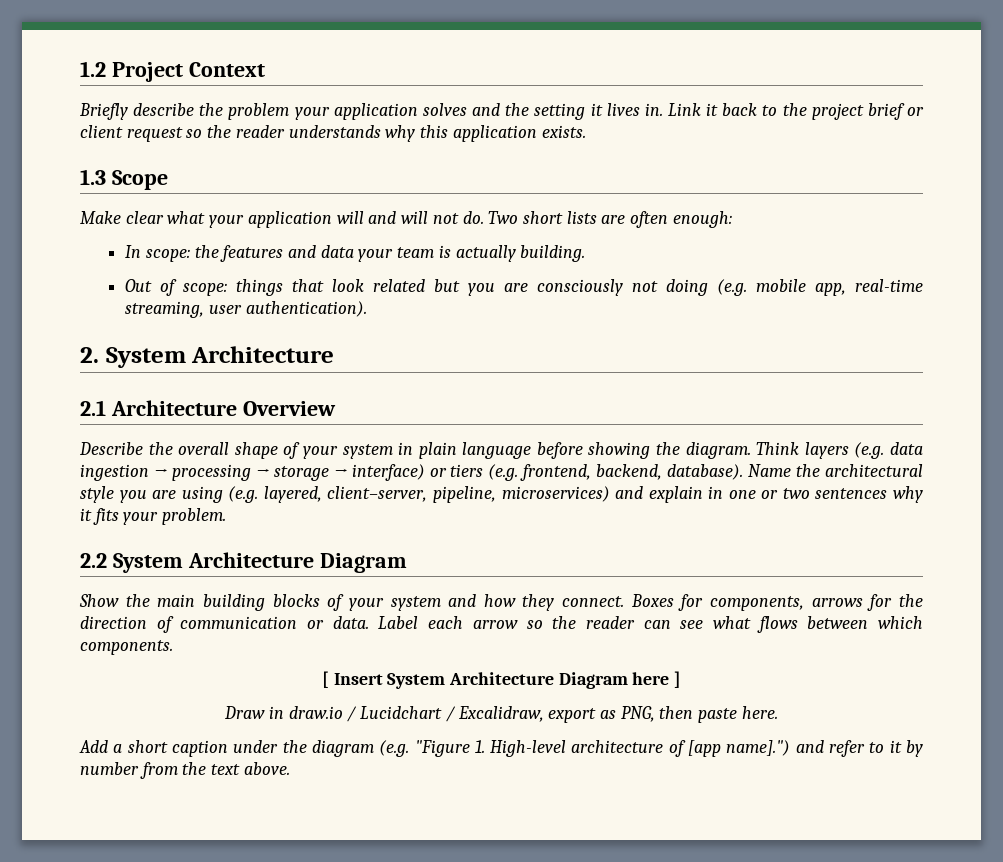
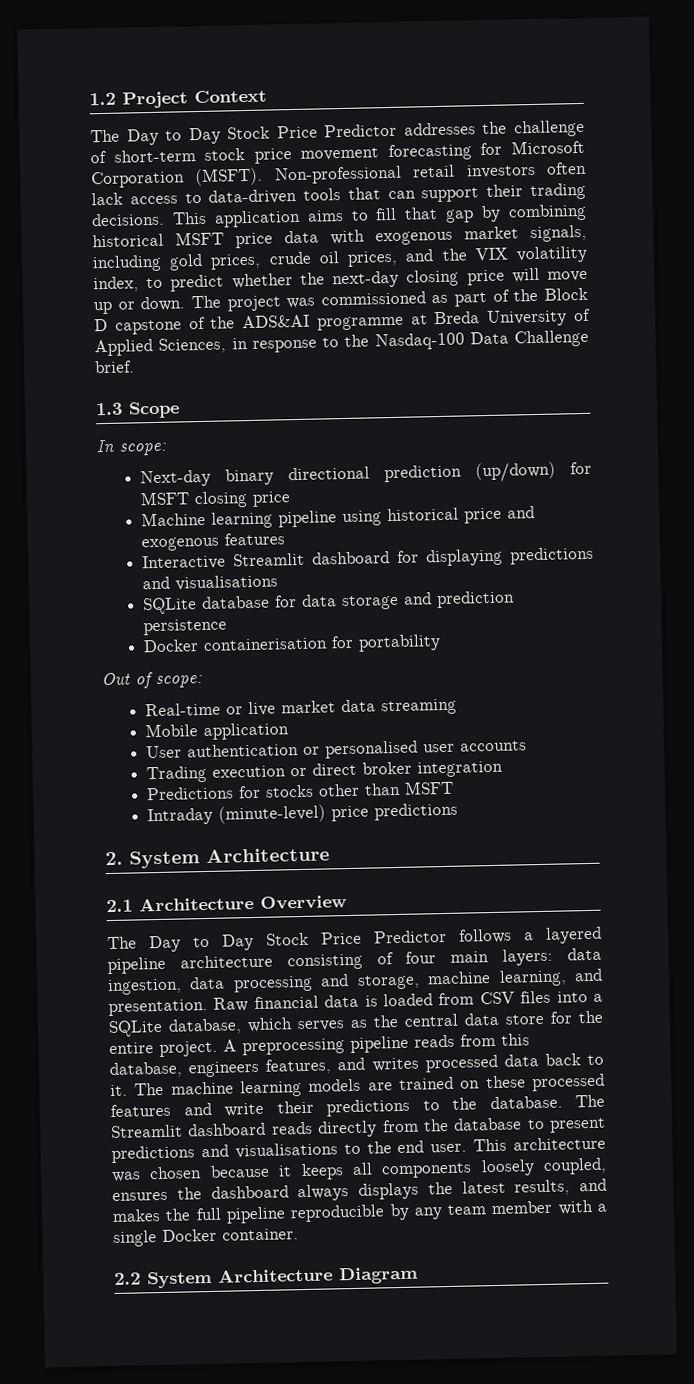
- Briefly describe the problem your application solves and the setting it lives in. Link it back to the project brief or client request so the reader understands why this application exists.
+ The Day to Day Stock Price Predictor addresses the challenge of short-term stock price movement forecasting for Microsoft Corporation (MSFT). Non-professional retail investors often lack access to data-driven tools that can support their trading decisions. This application aims to fill that gap by combining historical MSFT price data with exogenous market signals, including gold prices, crude oil prices, and the VIX volatility index, to predict whether the next-day closing price will move up or down. The project was commissioned as part of the Block D capstone of the ADS&AI programme at Breda University of Applied Sciences, in response to the Nasdaq-100 Data Challenge brief.
  1.3 Scope
- Make clear what your application will and will not do. Two short lists are often enough:
- In scope: the features and data your team is actually building.
- Out of scope: things that look related but you are consciously not doing (e.g. mobile app, real-time streaming, user authentication).
+ In scope:
+ Next-day binary directional prediction (up/down) for MSFT closing price
+ Machine learning pipeline using historical price and exogenous features
+ Interactive Streamlit dashboard for displaying predictions and visualisations
+ SQLite database for data storage and prediction persistence
+ Docker containerisation for portability
+ Out of scope:
+ Real-time or live market data streaming
+ Mobile application
+ User authentication or personalised user accounts
+ Trading execution or direct broker integration
+ Predictions for stocks other than MSFT
+ Intraday (minute-level) price predictions
- Describe the overall shape of your system in plain language before showing the diagram. Think layers (e.g. data ingestion → processing → storage → interface) or tiers (e.g. frontend, backend, database). Name the architectural style you are using (e.g. layered, client–server, pipeline, microservices) and explain in one or two sentences why it fits your problem.
+ The Day to Day Stock Price Predictor follows a layered pipeline architecture consisting of four main layers: data ingestion, data processing and storage, machine learning, and presentation. Raw financial data is loaded from CSV files into a SQLite database, which serves as the central data store for the entire project. A preprocessing pipeline reads from this database, engineers features, and writes processed data back to it. The machine learning models are trained on these processed features and write their predictions to the database. The Streamlit dashboard reads directly from the database to present predictions and visualisations to the end user. This architecture was chosen because it keeps all components loosely coupled, ensures the dashboard always displays the latest results, and makes the full pipeline reproducible by any team member with a single Docker container.
  2.2 System Architecture Diagram
- Show the main building blocks of your system and how they connect. Boxes for components, arrows for the direction of communication or data. Label each arrow so the reader can see what flows between which components.
- [ Insert System Architecture Diagram here ]
- Draw in draw.io / Lucidchart / Excalidraw, export as PNG, then paste here.
- Add a short caption under the diagram (e.g. "Figure 1. High-level architecture of [app name].") and refer to it by number from the text above.

